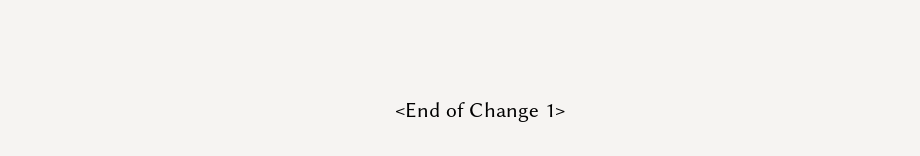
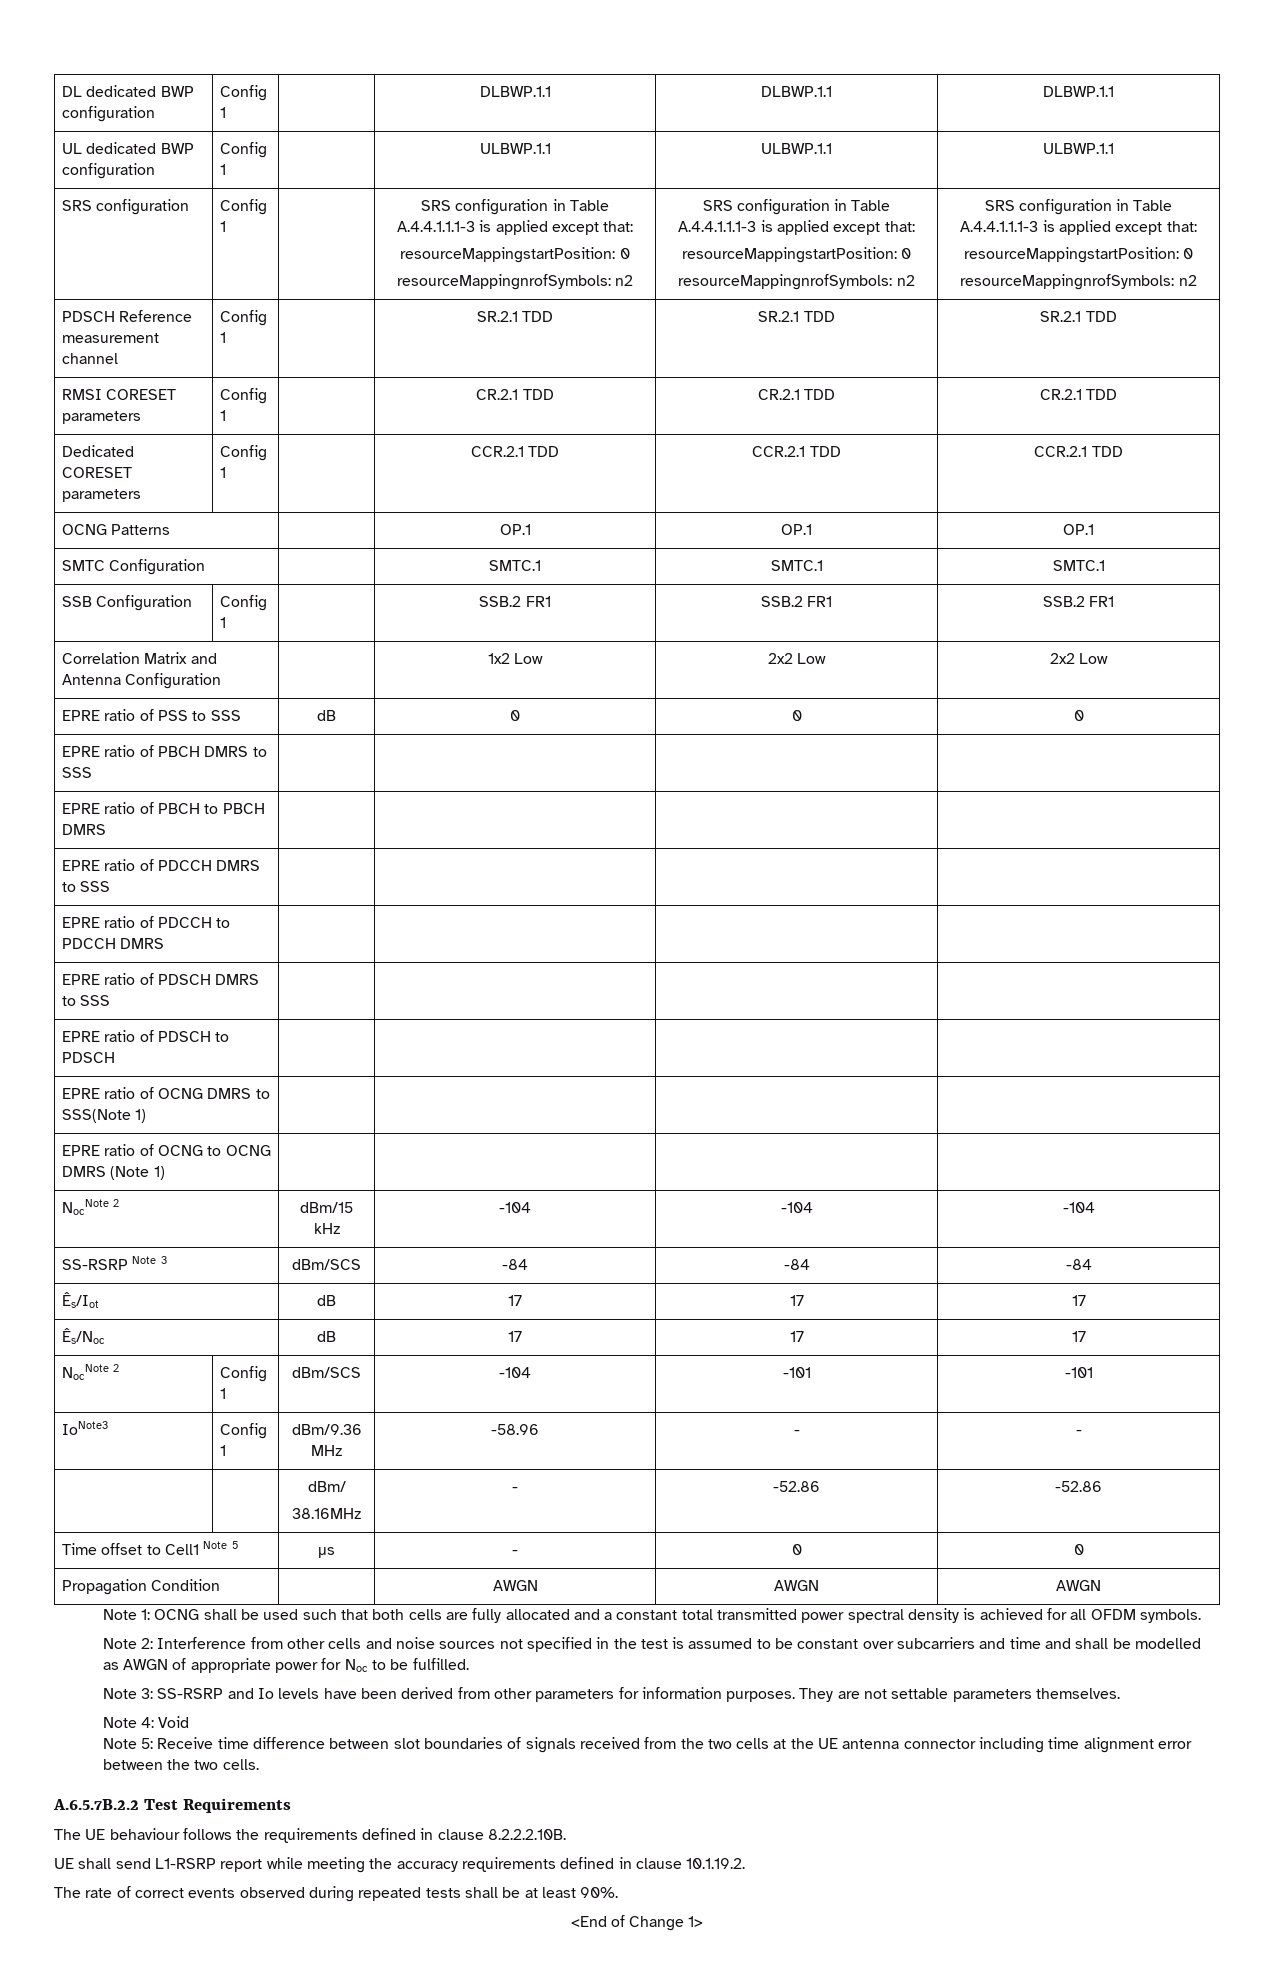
+ DL dedicated BWP configuration | Config 1 | | DLBWP.1.1 | DLBWP.1.1 | DLBWP.1.1
+ UL dedicated BWP configuration | Config 1 | | ULBWP.1.1 | ULBWP.1.1 | ULBWP.1.1
+ SRS configuration | Config 1 | | SRS configuration in Table A.4.4.1.1.1-3 is applied except that:
+ resourceMappingstartPosition: 0
+ resourceMappingnrofSymbols: n2 | SRS configuration in Table A.4.4.1.1.1-3 is applied except that:
+ resourceMappingstartPosition: 0
+ resourceMappingnrofSymbols: n2 | SRS configuration in Table A.4.4.1.1.1-3 is applied except that:
+ resourceMappingstartPosition: 0
+ resourceMappingnrofSymbols: n2
+ PDSCH Reference measurement channel | Config 1 | | SR.2.1 TDD | SR.2.1 TDD | SR.2.1 TDD
+ RMSI CORESET parameters | Config 1 | | CR.2.1 TDD | CR.2.1 TDD | CR.2.1 TDD
+ Dedicated CORESET parameters | Config 1 | | CCR.2.1 TDD | CCR.2.1 TDD | CCR.2.1 TDD
+ OCNG Patterns | | OP.1 | OP.1 | OP.1
+ SMTC Configuration | | SMTC.1 | SMTC.1 | SMTC.1
+ SSB Configuration | Config 1 | | SSB.2 FR1 | SSB.2 FR1 | SSB.2 FR1
+ Correlation Matrix and Antenna Configuration | | 1x2 Low | 2x2 Low | 2x2 Low
+ EPRE ratio of PSS to SSS | dB | 0 | 0 | 0
+ EPRE ratio of PBCH DMRS to SSS | | | |
+ EPRE ratio of PBCH to PBCH DMRS | | | |
+ EPRE ratio of PDCCH DMRS to SSS | | | |
+ EPRE ratio of PDCCH to PDCCH DMRS | | | |
+ EPRE ratio of PDSCH DMRS to SSS | | | |
+ EPRE ratio of PDSCH to PDSCH | | | |
+ EPRE ratio of OCNG DMRS to SSS(Note 1) | | | |
+ EPRE ratio of OCNG to OCNG DMRS (Note 1) | | | |
+ NocNote 2 | dBm/15 kHz | -104 | -104 | -104
+ SS-RSRP Note 3 | dBm/SCS | -84 | -84 | -84
+ Ês/Iot | dB | 17 | 17 | 17
+ Ês/Noc | dB | 17 | 17 | 17
+ NocNote 2 | Config 1 | dBm/SCS | -104 | -101 | -101
+ IoNote3 | Config 1 | dBm/9.36 MHz | -58.96 | - | -
+ | | dBm/
+ 38.16MHz | - | -52.86 | -52.86
+ Time offset to Cell1 Note 5 | μs | - | 0 | 0
+ Propagation Condition | | AWGN | AWGN | AWGN
+ Note 1: OCNG shall be used such that both cells are fully allocated and a constant total transmitted power spectral density is achieved for all OFDM symbols.
+ Note 2: Interference from other cells and noise sources not specified in the test is assumed to be constant over subcarriers and time and shall be modelled as AWGN of appropriate power for Noc to be fulfilled.
+ Note 3: SS-RSRP and Io levels have been derived from other parameters for information purposes. They are not settable parameters themselves.
+ Note 4: Void
+ Note 5: Receive time difference between slot boundaries of signals received from the two cells at the UE antenna connector including time alignment error between the two cells.
+ A.6.5.7B.2.2 Test Requirements
+ The UE behaviour follows the requirements defined in clause 8.2.2.2.10B.
+ UE shall send L1-RSRP report while meeting the accuracy requirements defined in clause 10.1.19.2.
+ The rate of correct events observed during repeated tests shall be at least 90%.

